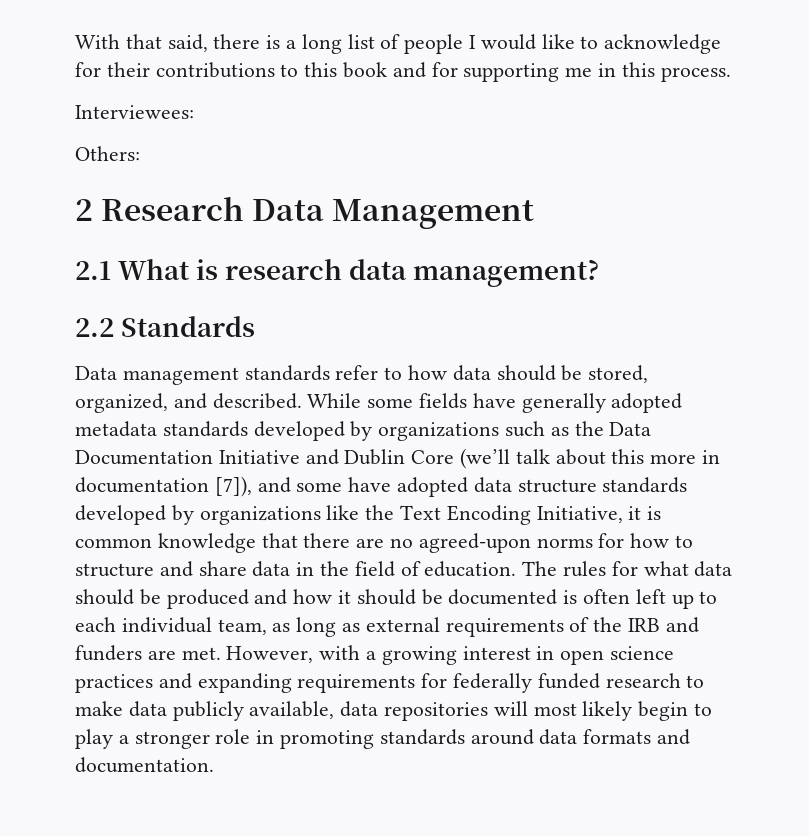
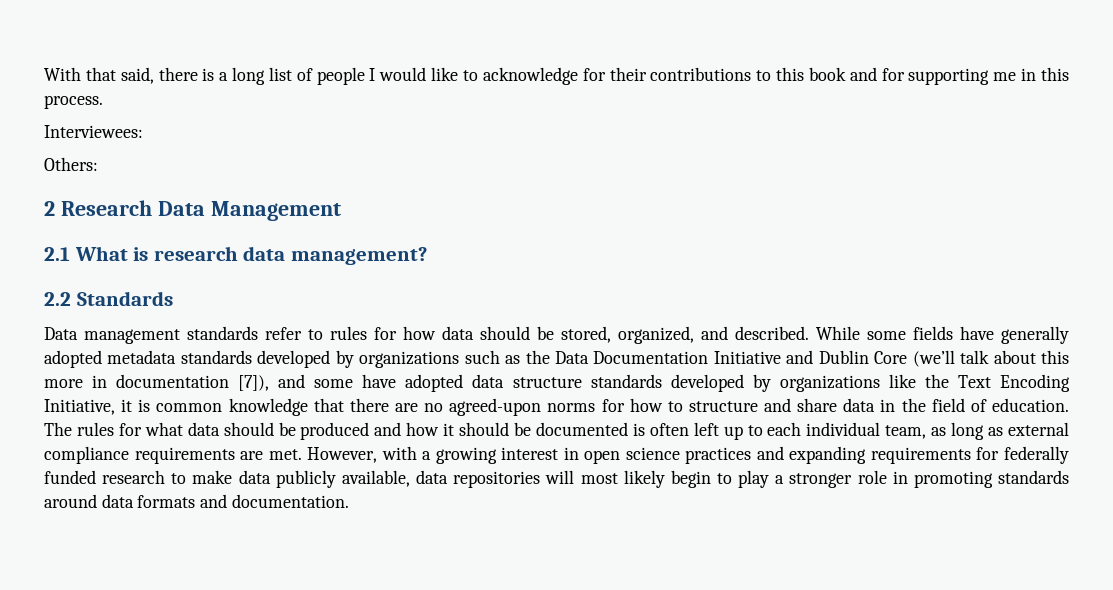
- Data management standards refer to how data should be stored, organized, and described.
+ Data management standards refer to rules for how data should be stored, organized, and described.
- The rules for what data should be produced and how it should be documented is often left up to each individual team, as long as external requirements of the IRB and funders are met.
+ The rules for what data should be produced and how it should be documented is often left up to each individual team, as long as external compliance requirements are met.

